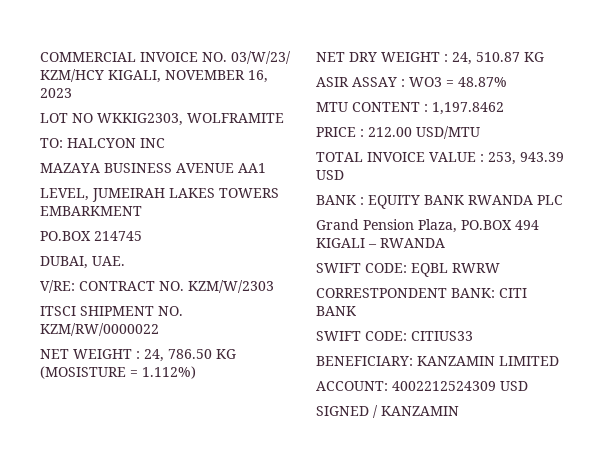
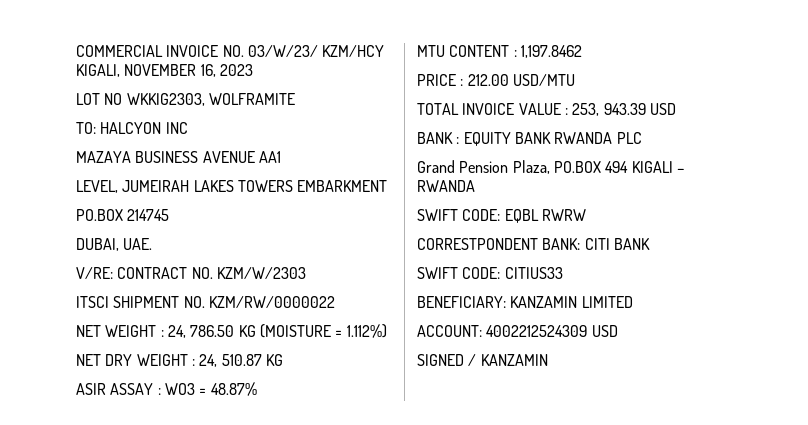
- NET WEIGHT : 24, 786.50 KG (MOSISTURE = 1.112%)
+ NET WEIGHT : 24, 786.50 KG (MOISTURE = 1.112%)

